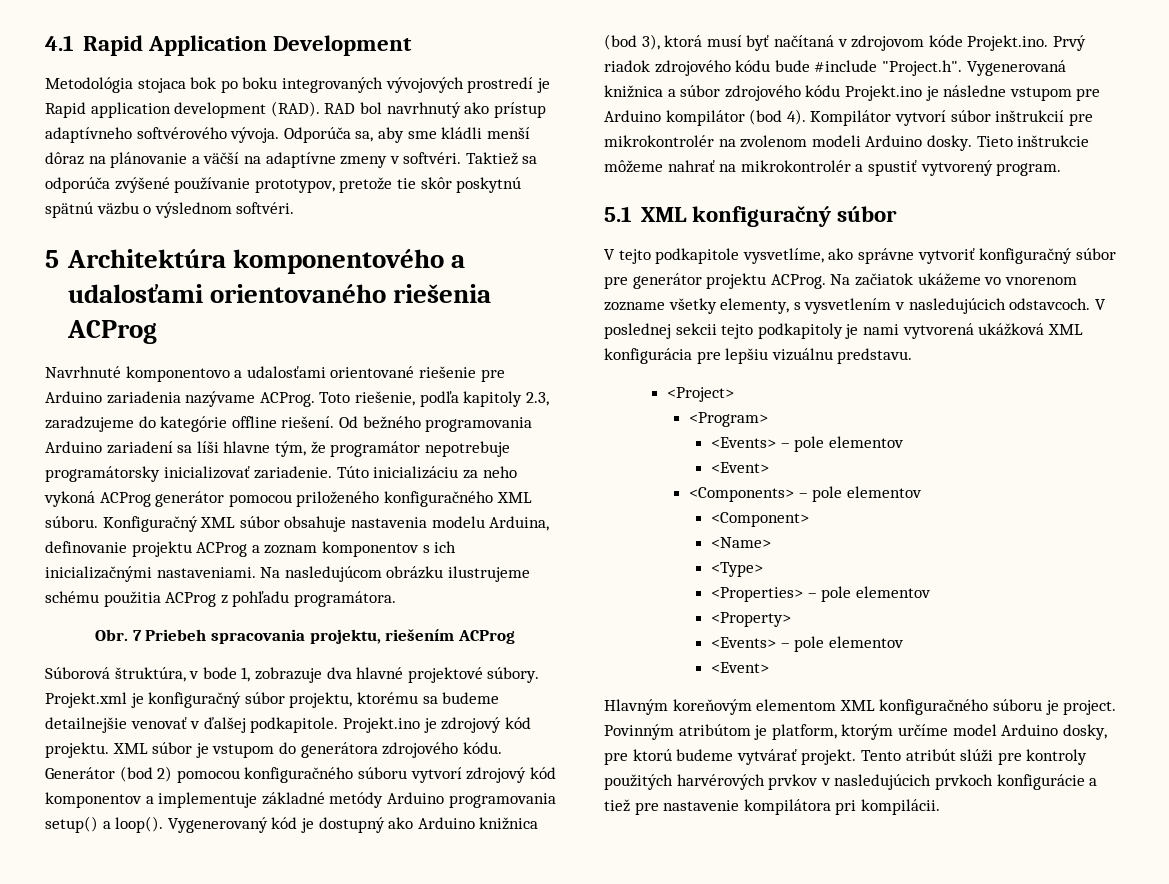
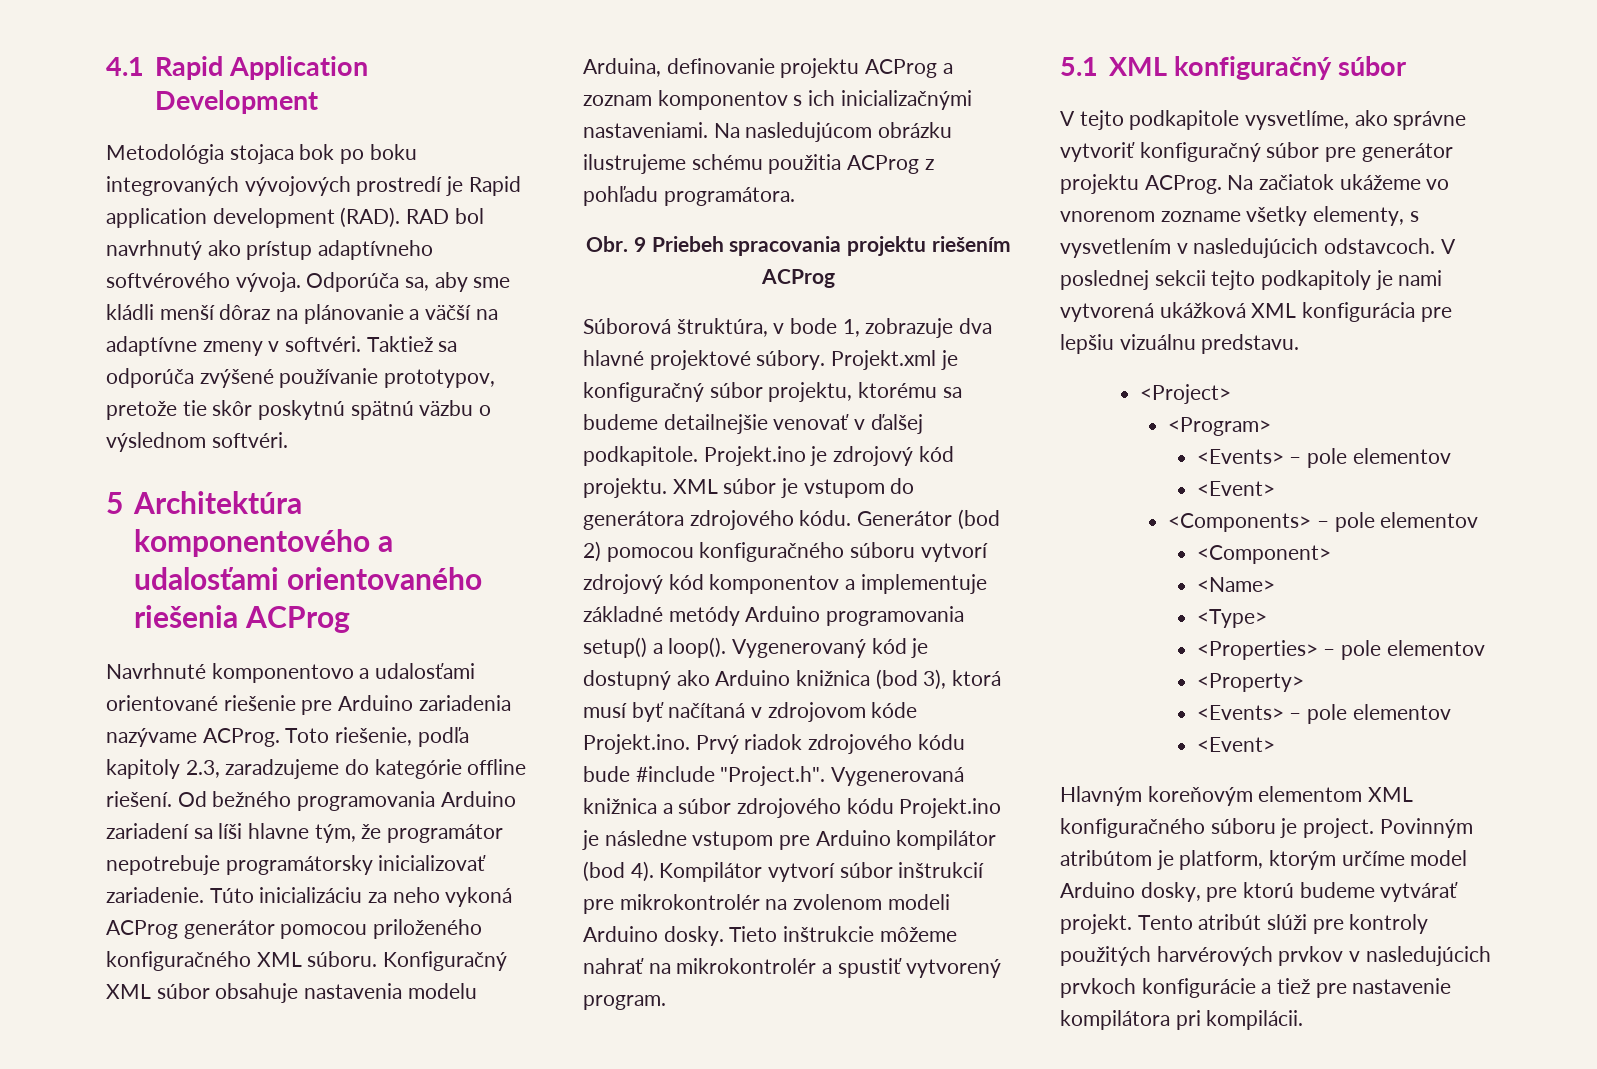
- Obr. 7 Priebeh spracovania projektu, riešením ACProg
+ Obr. 9 Priebeh spracovania projektu riešením ACProg

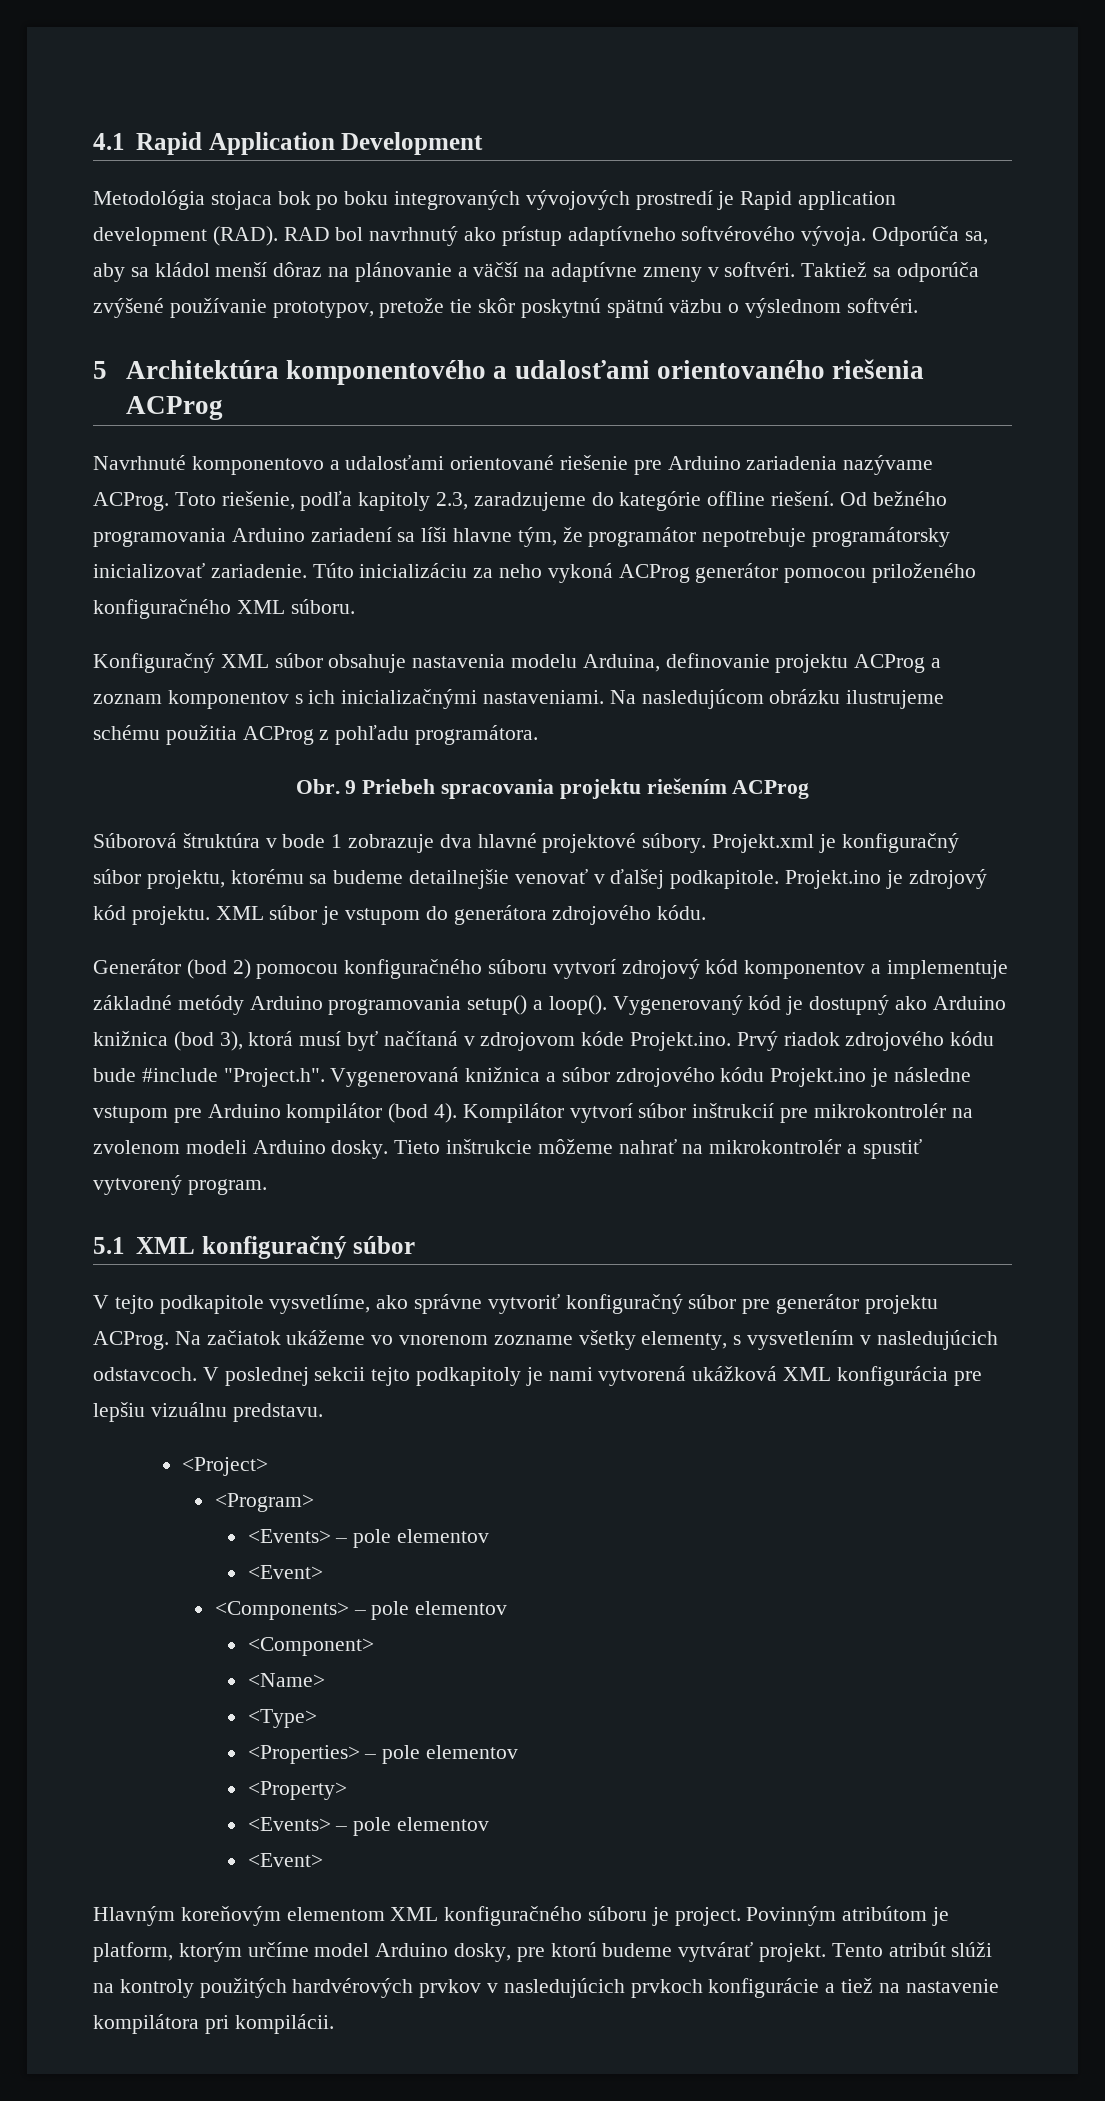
- Odporúča sa, aby sme kládli menší dôraz na plánovanie a väčší na adaptívne zmeny v softvéri.
+ Odporúča sa, aby sa kládol menší dôraz na plánovanie a väčší na adaptívne zmeny v softvéri.
- Túto inicializáciu za neho vykoná ACProg generátor pomocou priloženého konfiguračného XML súboru. Konfiguračný XML súbor obsahuje nastavenia modelu Arduina, definovanie projektu ACProg a zoznam komponentov s ich inicializačnými nastaveniami.
+ Túto inicializáciu za neho vykoná ACProg generátor pomocou priloženého konfiguračného XML súboru.
+ Konfiguračný XML súbor obsahuje nastavenia modelu Arduina, definovanie projektu ACProg a zoznam komponentov s ich inicializačnými nastaveniami.
- Súborová štruktúra, v bode 1, zobrazuje dva hlavné projektové súbory.
+ Súborová štruktúra v bode 1 zobrazuje dva hlavné projektové súbory.
- XML súbor je vstupom do generátora zdrojového kódu. Generátor (bod 2) pomocou konfiguračného súboru vytvorí zdrojový kód komponentov a implementuje základné metódy Arduino programovania setup() a loop().
+ XML súbor je vstupom do generátora zdrojového kódu.
+ Generátor (bod 2) pomocou konfiguračného súboru vytvorí zdrojový kód komponentov a implementuje základné metódy Arduino programovania setup() a loop().
- Tento atribút slúži pre kontroly použitých harvérových prvkov v nasledujúcich prvkoch konfigurácie a tiež pre nastavenie kompilátora pri kompilácii.
+ Tento atribút slúži na kontroly použitých hardvérových prvkov v nasledujúcich prvkoch konfigurácie a tiež na nastavenie kompilátora pri kompilácii.

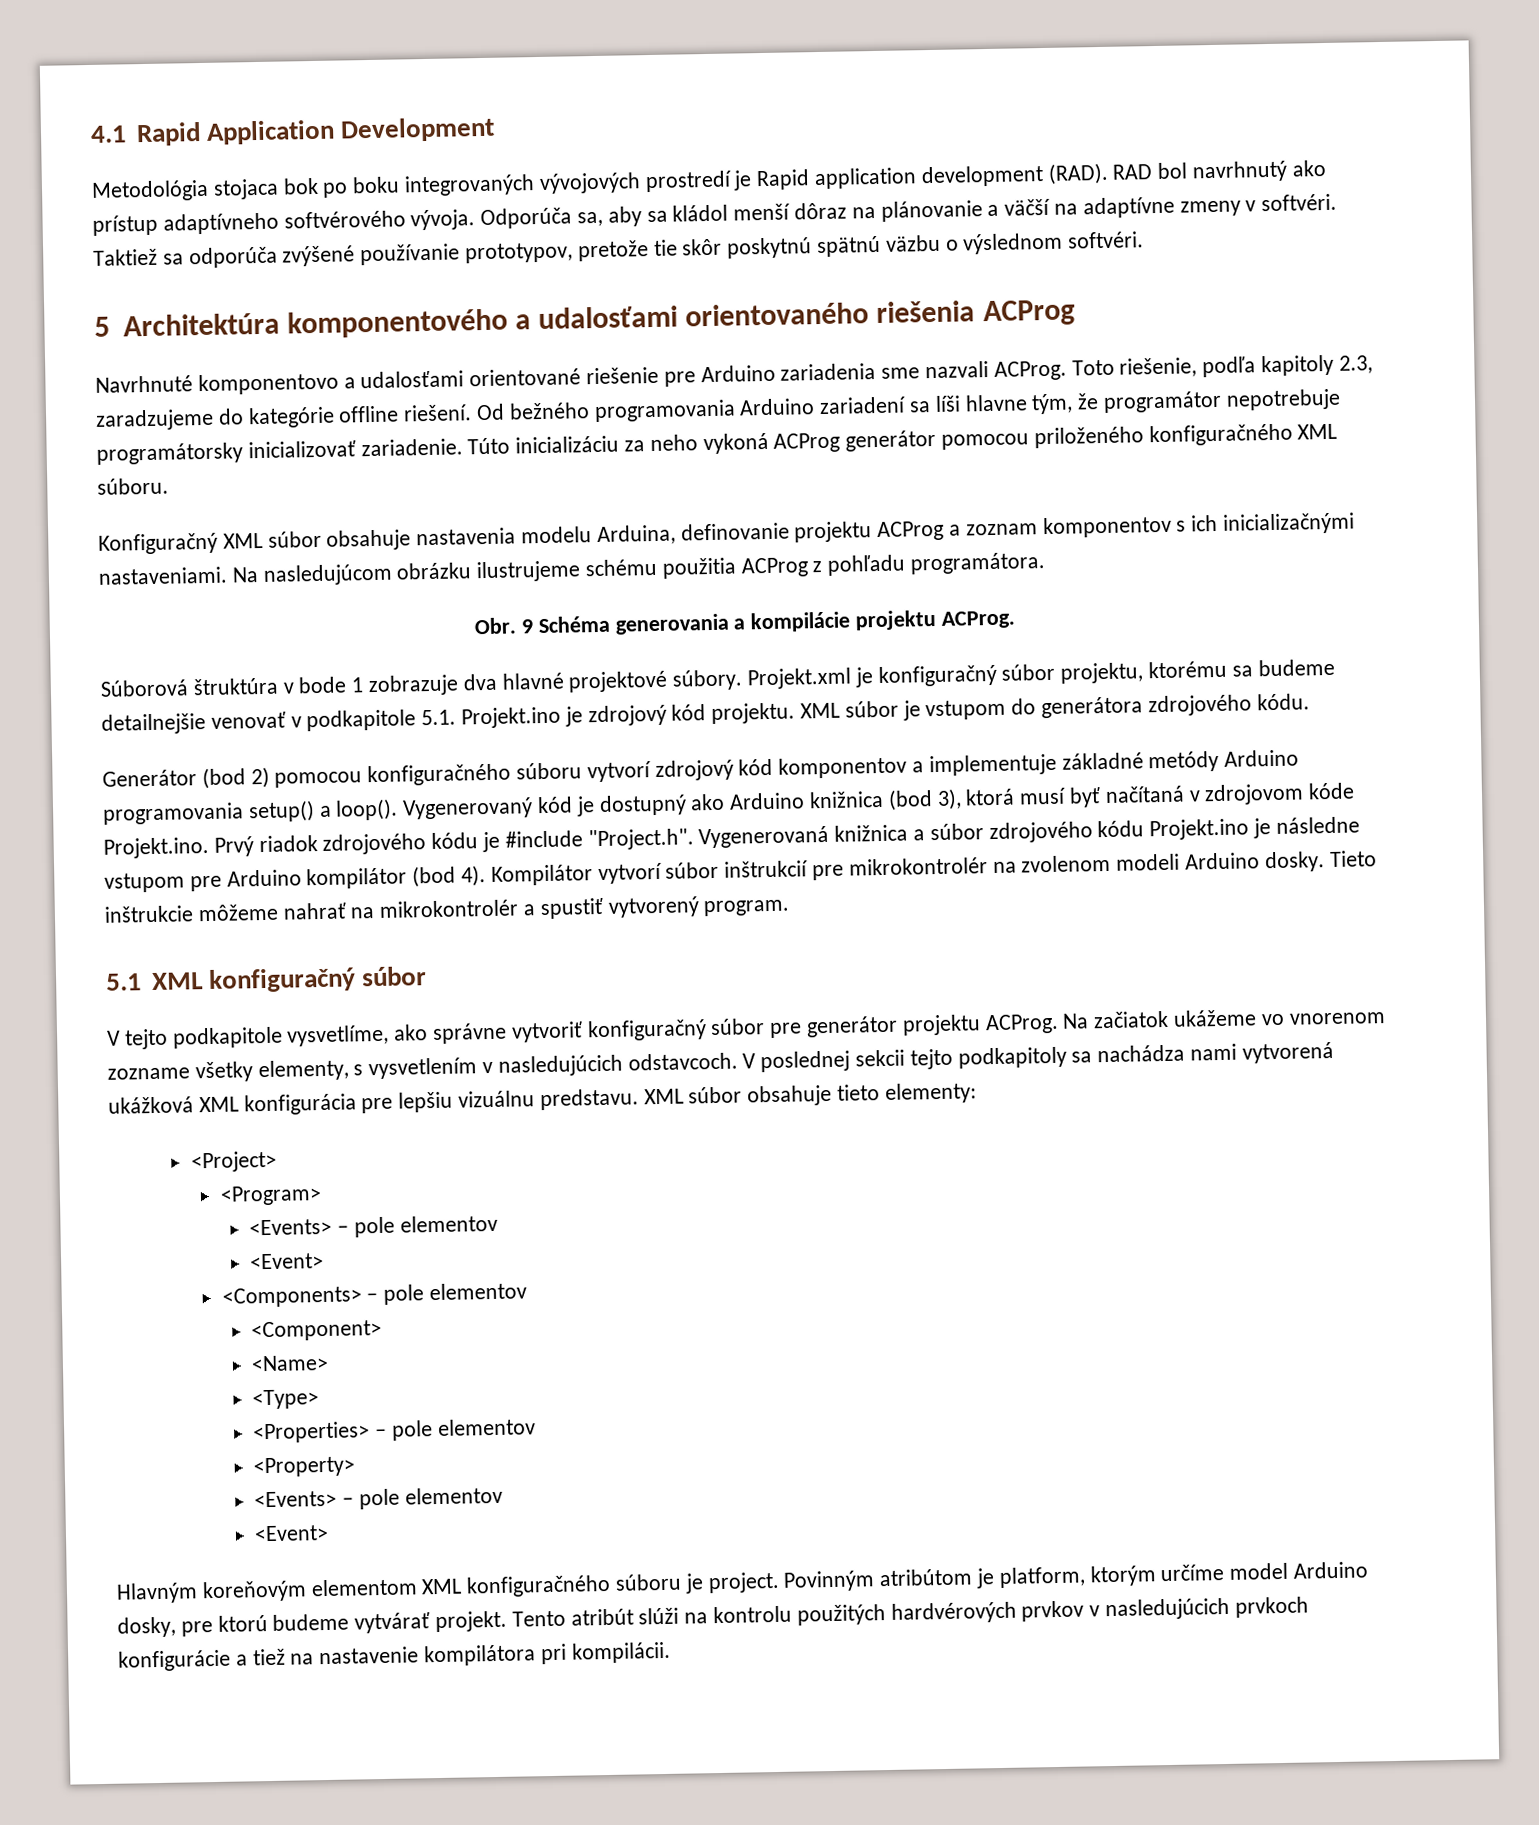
- Navrhnuté komponentovo a udalosťami orientované riešenie pre Arduino zariadenia nazývame ACProg.
+ Navrhnuté komponentovo a udalosťami orientované riešenie pre Arduino zariadenia sme nazvali ACProg.
- Obr. 9 Priebeh spracovania projektu riešením ACProg
+ Obr. 9 Schéma generovania a kompilácie projektu ACProg.
- Projekt.xml je konfiguračný súbor projektu, ktorému sa budeme detailnejšie venovať v ďalšej podkapitole. Projekt.ino je zdrojový kód projektu.
+ Projekt.xml je konfiguračný súbor projektu, ktorému sa budeme detailnejšie venovať v podkapitole 5.1. Projekt.ino je zdrojový kód projektu.
- Vygenerovaný kód je dostupný ako Arduino knižnica (bod 3), ktorá musí byť načítaná v zdrojovom kóde Projekt.ino. Prvý riadok zdrojového kódu bude #include "Project.h". Vygenerovaná knižnica a súbor zdrojového kódu Projekt.ino je následne vstupom pre Arduino kompilátor (bod 4).
+ Vygenerovaný kód je dostupný ako Arduino knižnica (bod 3), ktorá musí byť načítaná v zdrojovom kóde Projekt.ino. Prvý riadok zdrojového kódu je #include "Project.h". Vygenerovaná knižnica a súbor zdrojového kódu Projekt.ino je následne vstupom pre Arduino kompilátor (bod 4).
- V poslednej sekcii tejto podkapitoly je nami vytvorená ukážková XML konfigurácia pre lepšiu vizuálnu predstavu.
+ V poslednej sekcii tejto podkapitoly sa nachádza nami vytvorená ukážková XML konfigurácia pre lepšiu vizuálnu predstavu. XML súbor obsahuje tieto elementy:
- Tento atribút slúži na kontroly použitých hardvérových prvkov v nasledujúcich prvkoch konfigurácie a tiež na nastavenie kompilátora pri kompilácii.
+ Tento atribút slúži na kontrolu použitých hardvérových prvkov v nasledujúcich prvkoch konfigurácie a tiež na nastavenie kompilátora pri kompilácii.

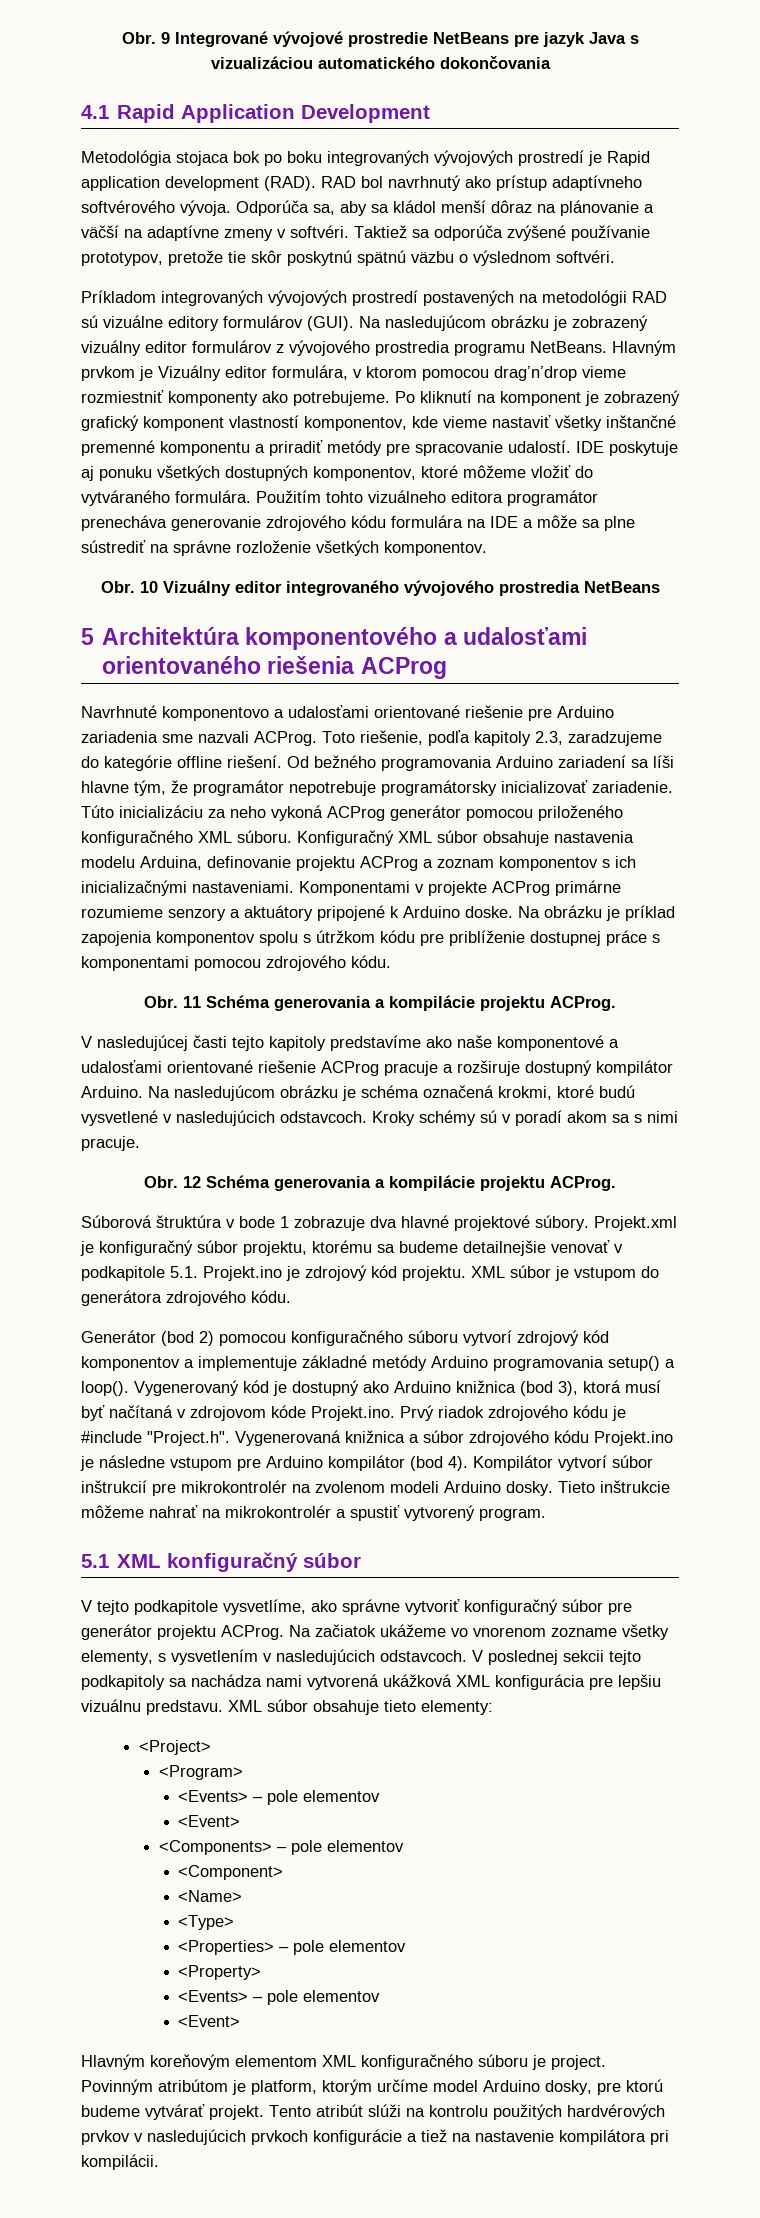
+ Obr. 9 Integrované vývojové prostredie NetBeans pre jazyk Java s vizualizáciou automatického dokončovania
+ Príkladom integrovaných vývojových prostredí postavených na metodológii RAD sú vizuálne editory formulárov (GUI). Na nasledujúcom obrázku je zobrazený vizuálny editor formulárov z vývojového prostredia programu NetBeans. Hlavným prvkom je Vizuálny editor formulára, v ktorom pomocou drag’n’drop vieme rozmiestniť komponenty ako potrebujeme. Po kliknutí na komponent je zobrazený grafický komponent vlastností komponentov, kde vieme nastaviť všetky inštančné premenné komponentu a priradiť metódy pre spracovanie udalostí. IDE poskytuje aj ponuku všetkých dostupných komponentov, ktoré môžeme vložiť do vytváraného formulára. Použitím tohto vizuálneho editora programátor prenecháva generovanie zdrojového kódu formulára na IDE a môže sa plne sústrediť na správne rozloženie všetkých komponentov.
+ Obr. 10 Vizuálny editor integrovaného vývojového prostredia NetBeans
- Túto inicializáciu za neho vykoná ACProg generátor pomocou priloženého konfiguračného XML súboru.
- Konfiguračný XML súbor obsahuje nastavenia modelu Arduina, definovanie projektu ACProg a zoznam komponentov s ich inicializačnými nastaveniami.
+ Túto inicializáciu za neho vykoná ACProg generátor pomocou priloženého konfiguračného XML súboru. Konfiguračný XML súbor obsahuje nastavenia modelu Arduina, definovanie projektu ACProg a zoznam komponentov s ich inicializačnými nastaveniami.
- Na nasledujúcom obrázku ilustrujeme schému použitia ACProg z pohľadu programátora.
- Obr. 9 Schéma generovania a kompilácie projektu ACProg.
+ Komponentami v projekte ACProg primárne rozumieme senzory a aktuátory pripojené k Arduino doske. Na obrázku je príklad zapojenia komponentov spolu s útržkom kódu pre priblíženie dostupnej práce s komponentami pomocou zdrojového kódu.
+ Obr. 11 Schéma generovania a kompilácie projektu ACProg.
+ V nasledujúcej časti tejto kapitoly predstavíme ako naše komponentové a udalosťami orientované riešenie ACProg pracuje a rozširuje dostupný kompilátor Arduino. Na nasledujúcom obrázku je schéma označená krokmi, ktoré budú vysvetlené v nasledujúcich odstavcoch. Kroky schémy sú v poradí akom sa s nimi pracuje.
+ Obr. 12 Schéma generovania a kompilácie projektu ACProg.

